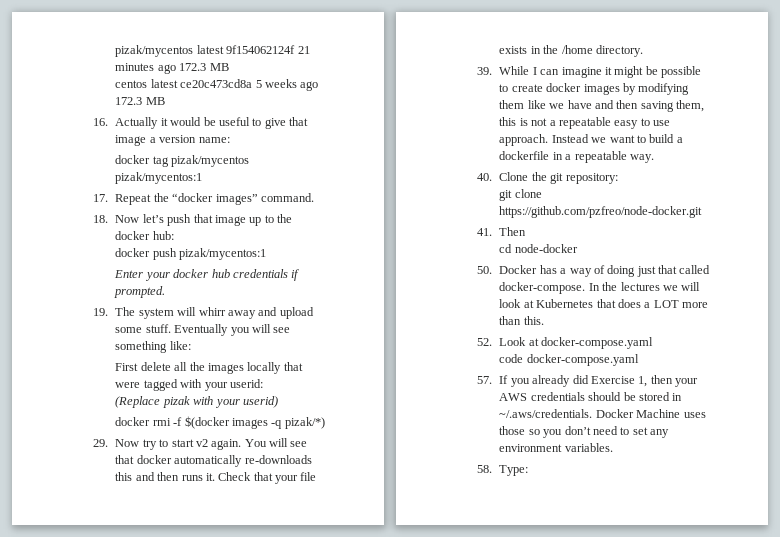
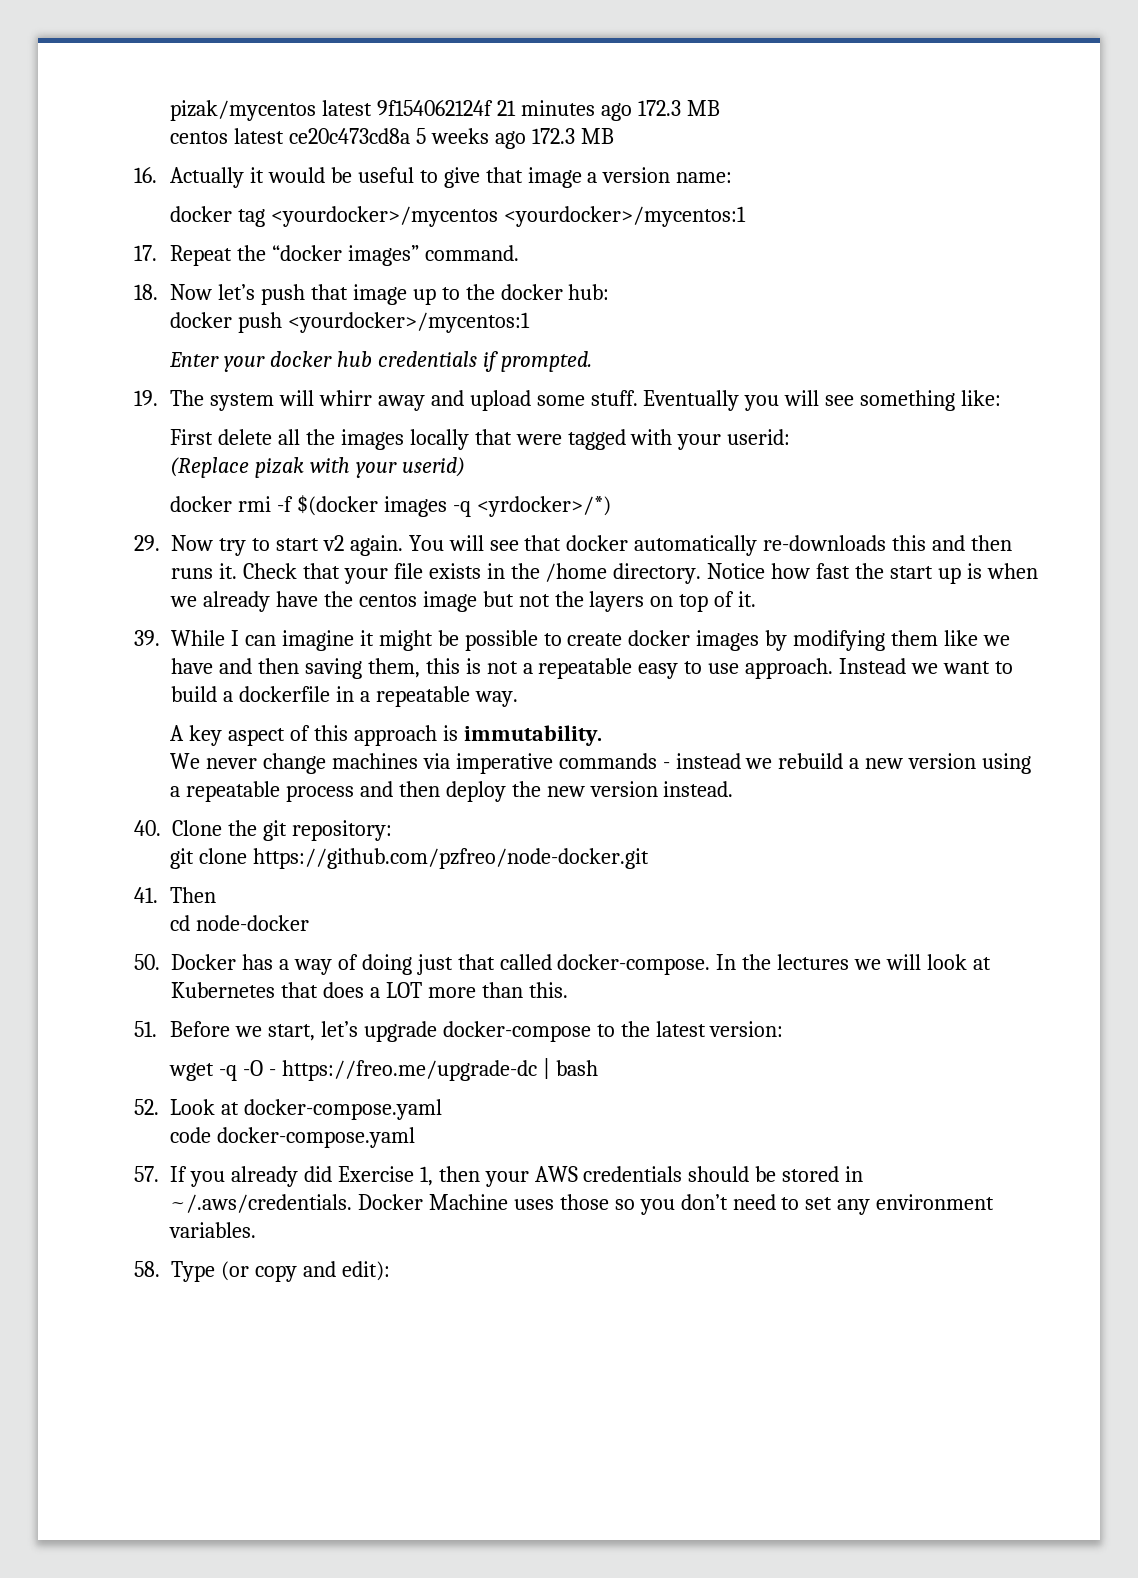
- docker tag pizak/mycentos pizak/mycentos:1
+ docker tag <yourdocker>/mycentos <yourdocker>/mycentos:1
- docker push pizak/mycentos:1
+ docker push <yourdocker>/mycentos:1
- docker rmi -f $(docker images -q pizak/*)
+ docker rmi -f $(docker images -q <yrdocker>/*)
+ Notice how fast the start up is when we already have the centos image but not the layers on top of it.
+ A key aspect of this approach is immutability.
+ We never change machines via imperative commands - instead we rebuild a new version using a repeatable process and then deploy the new version instead.
+ 51. Before we start, let’s upgrade docker-compose to the latest version:
+ wget -q -O - https://freo.me/upgrade-dc | bash
- 58. Type:
+ 58. Type (or copy and edit):

